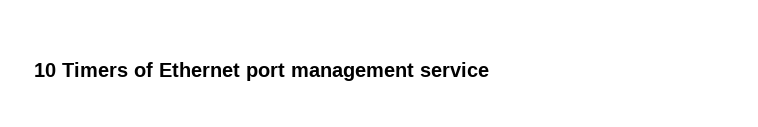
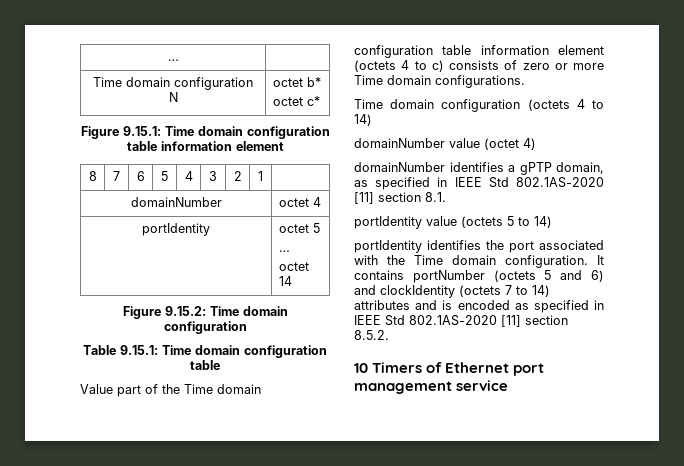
+ … |
+ Time domain configuration N | octet b*
+ octet c*
+ Figure 9.15.1: Time domain configuration table information element
+ 8 | 7 | 6 | 5 | 4 | 3 | 2 | 1 |
+ domainNumber | octet 4
+ portIdentity | octet 5
+ …
+ octet 14
+ Figure 9.15.2: Time domain configuration
+ Table 9.15.1: Time domain configuration table
+ Value part of the Time domain configuration table information element (octets 4 to c) consists of zero or more Time domain configurations.
+ Time domain configuration (octets 4 to 14)
+ domainNumber value (octet 4)
+ domainNumber identifies a gPTP domain, as specified in IEEE Std 802.1AS-2020 [11] section 8.1.
+ portIdentity value (octets 5 to 14)
+ portIdentity identifies the port associated with the Time domain configuration. It contains portNumber (octets 5 and 6) and clockIdentity (octets 7 to 14) attributes and is encoded as specified in IEEE Std 802.1AS-2020 [11] section 8.5.2.

